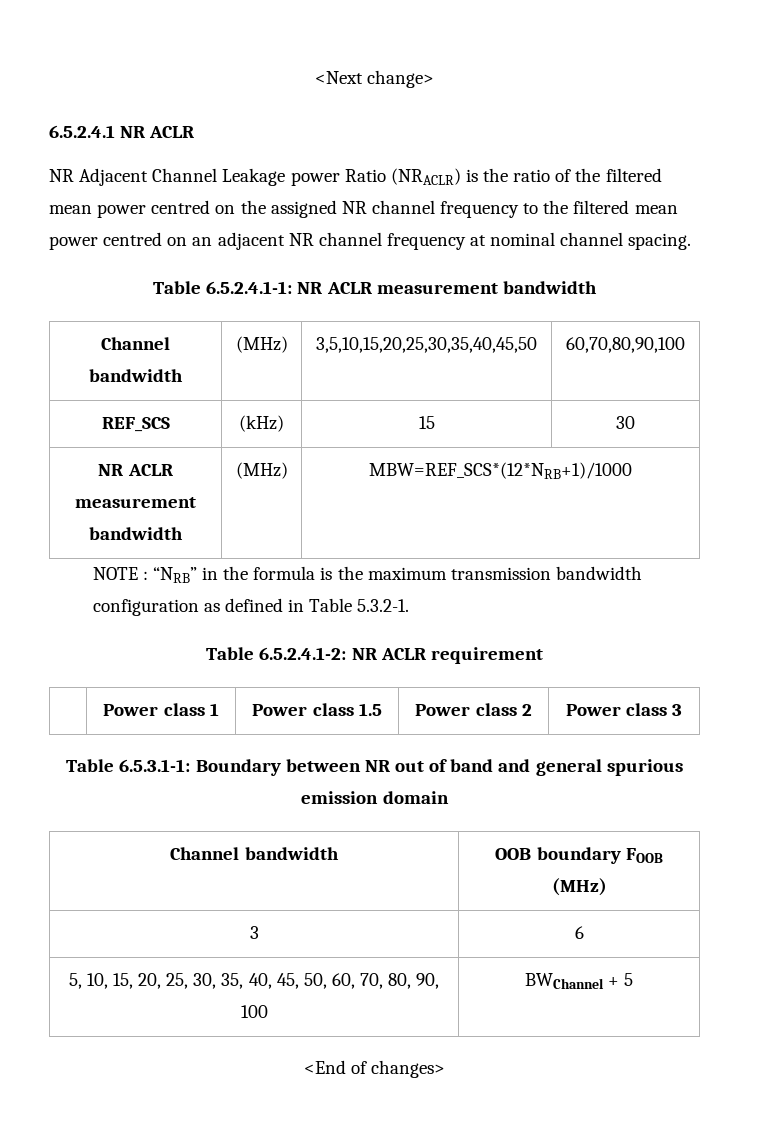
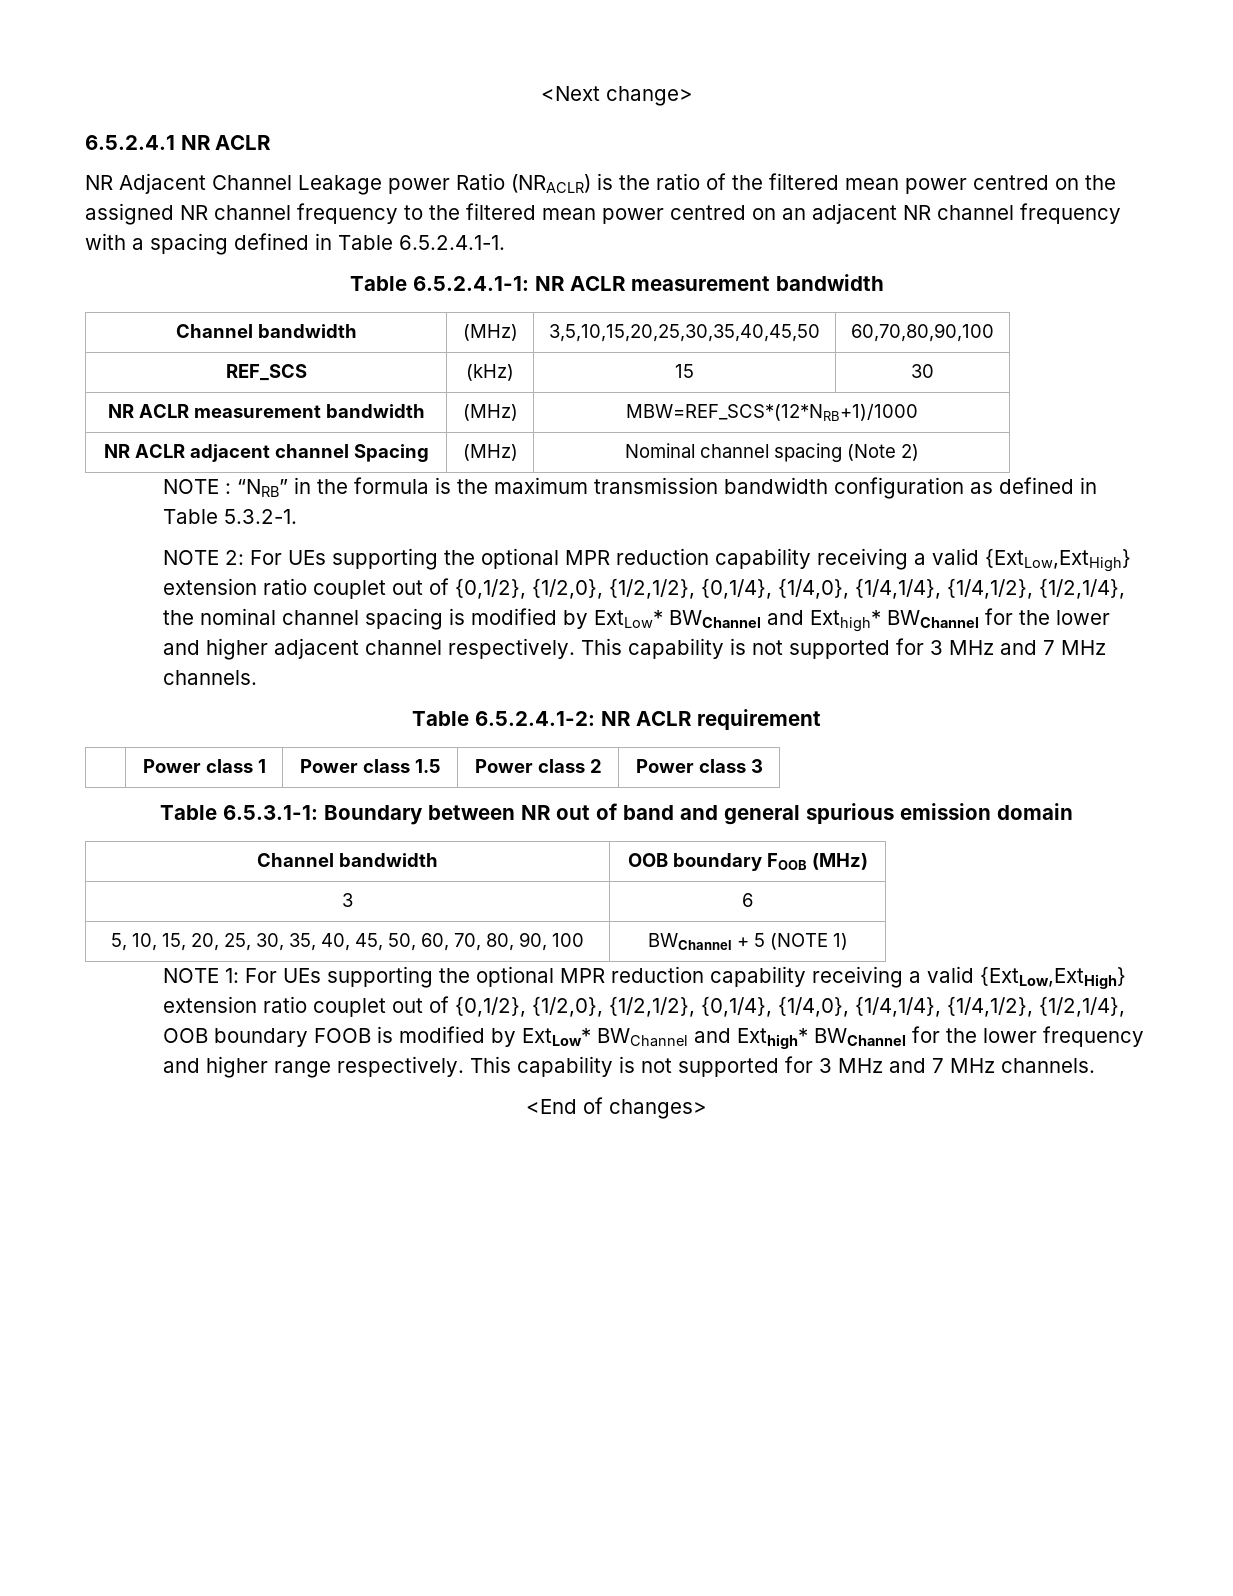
- NR Adjacent Channel Leakage power Ratio (NRACLR) is the ratio of the filtered mean power centred on the assigned NR channel frequency to the filtered mean power centred on an adjacent NR channel frequency at nominal channel spacing.
+ NR Adjacent Channel Leakage power Ratio (NRACLR) is the ratio of the filtered mean power centred on the assigned NR channel frequency to the filtered mean power centred on an adjacent NR channel frequency with a spacing defined in Table 6.5.2.4.1-1.
+ NR ACLR adjacent channel Spacing | (MHz) | Nominal channel spacing (Note 2)
+ NOTE 2: For UEs supporting the optional MPR reduction capability receiving a valid {ExtLow,ExtHigh} extension ratio couplet out of {0,1/2}, {1/2,0}, {1/2,1/2}, {0,1/4}, {1/4,0}, {1/4,1/4}, {1/4,1/2}, {1/2,1/4}, the nominal channel spacing is modified by ExtLow* BWChannel and Exthigh* BWChannel for the lower and higher adjacent channel respectively. This capability is not supported for 3 MHz and 7 MHz channels.
- 5, 10, 15, 20, 25, 30, 35, 40, 45, 50, 60, 70, 80, 90, 100 | BWChannel + 5
+ 5, 10, 15, 20, 25, 30, 35, 40, 45, 50, 60, 70, 80, 90, 100 | BWChannel + 5 (NOTE 1)
+ NOTE 1: For UEs supporting the optional MPR reduction capability receiving a valid {ExtLow,ExtHigh} extension ratio couplet out of {0,1/2}, {1/2,0}, {1/2,1/2}, {0,1/4}, {1/4,0}, {1/4,1/4}, {1/4,1/2}, {1/2,1/4}, OOB boundary FOOB is modified by ExtLow* BWChannel and Exthigh* BWChannel for the lower frequency and higher range respectively. This capability is not supported for 3 MHz and 7 MHz channels.

